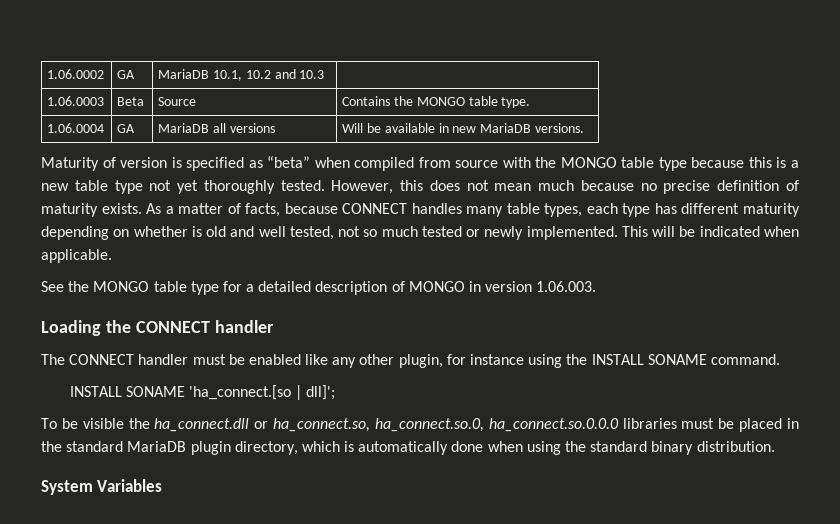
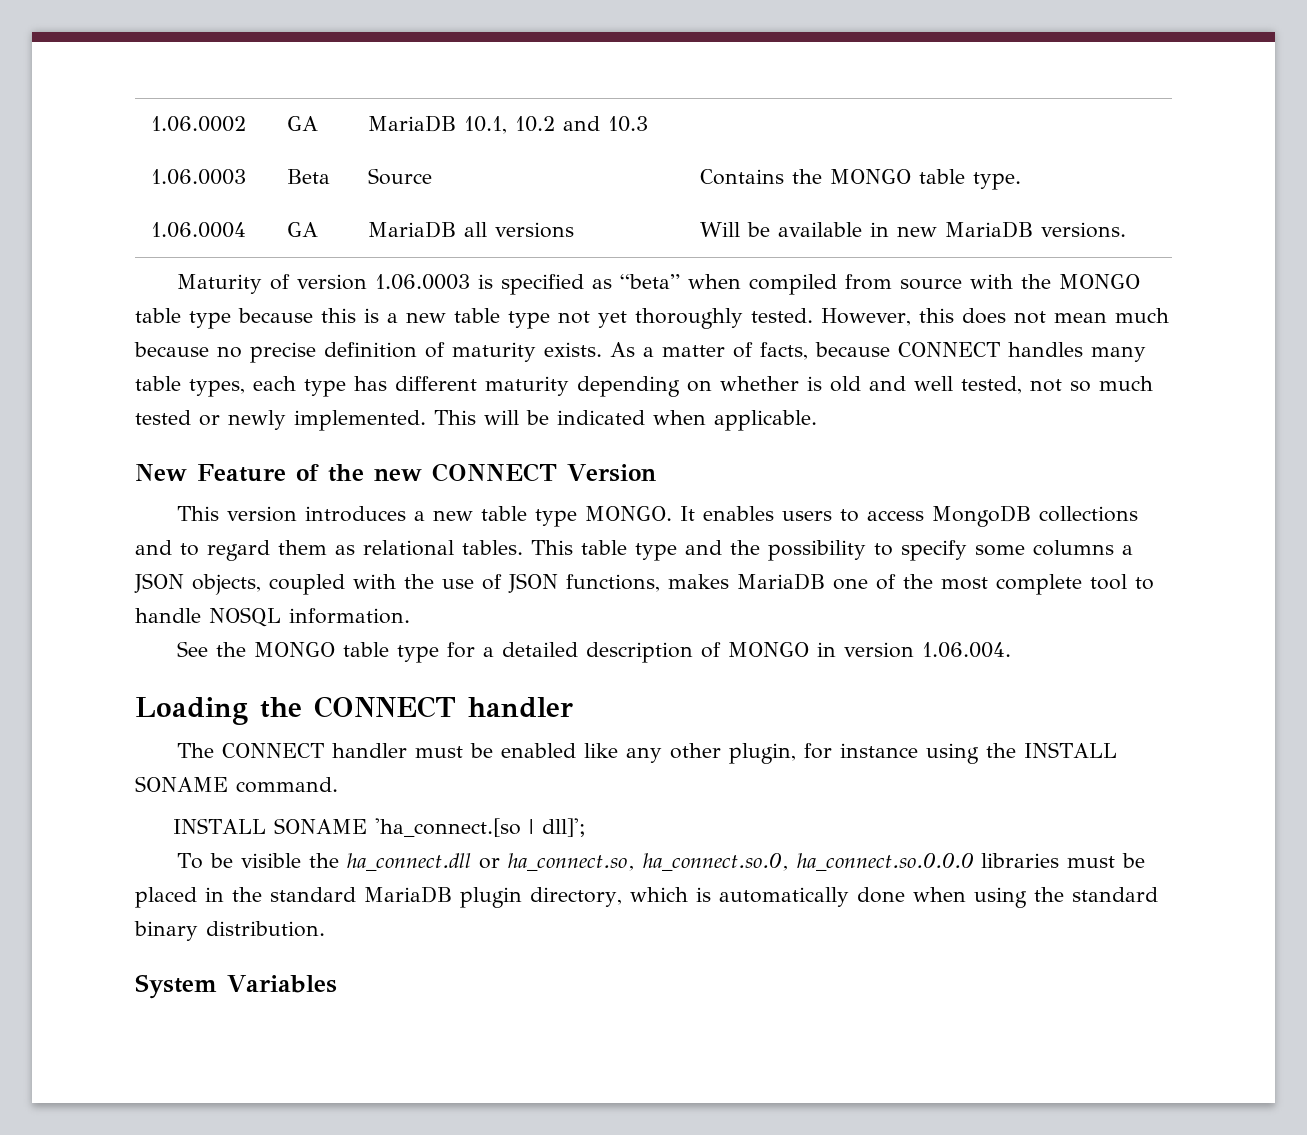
- Maturity of version is specified as “beta” when compiled from source with the MONGO table type because this is a new table type not yet thoroughly tested.
+ Maturity of version 1.06.0003 is specified as “beta” when compiled from source with the MONGO table type because this is a new table type not yet thoroughly tested.
+ New Feature of the new CONNECT Version
+ This version introduces a new table type MONGO. It enables users to access MongoDB collections and to regard them as relational tables. This table type and the possibility to specify some columns a JSON objects, coupled with the use of JSON functions, makes MariaDB one of the most complete tool to handle NOSQL information.
- See the MONGO table type for a detailed description of MONGO in version 1.06.003.
+ See the MONGO table type for a detailed description of MONGO in version 1.06.004.

